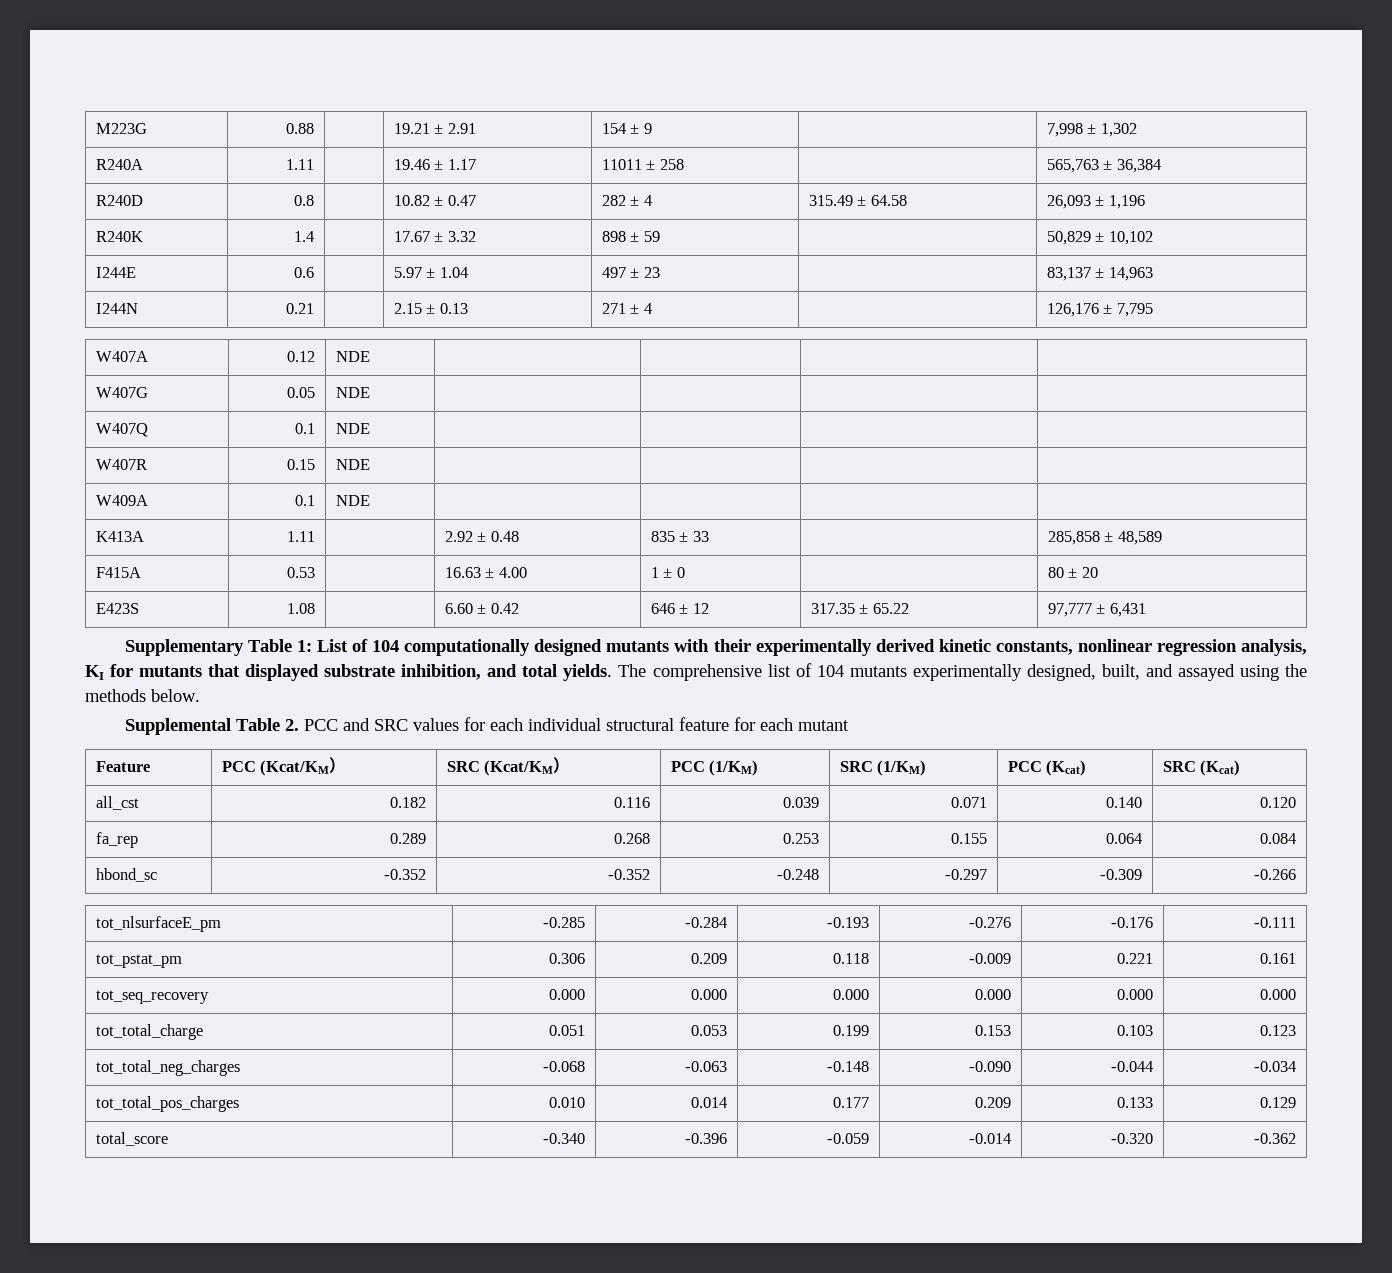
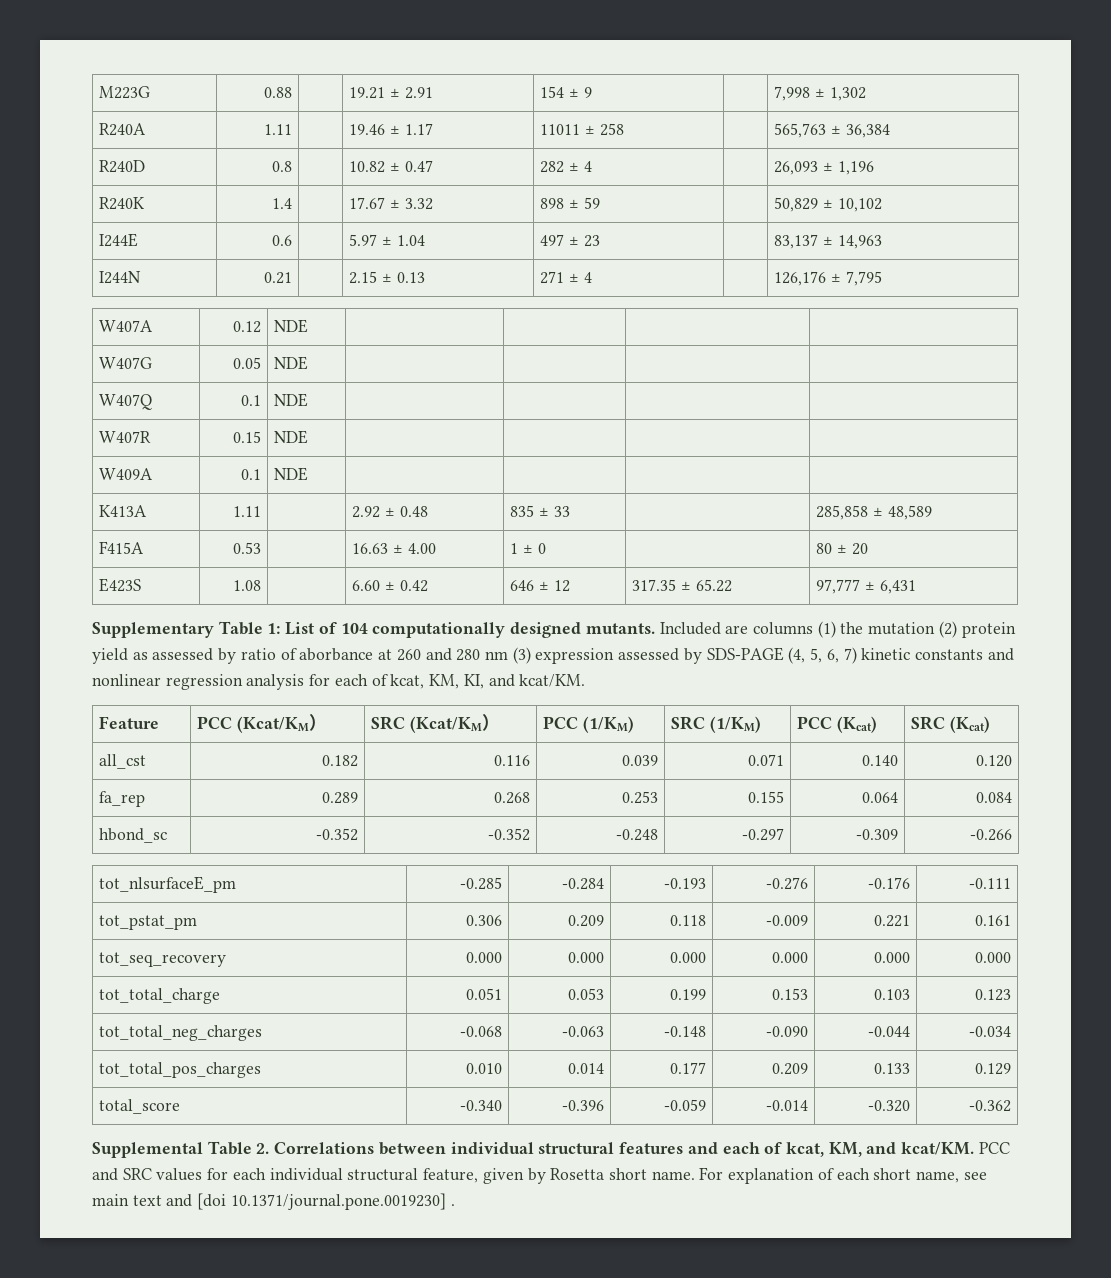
- R240D | 0.8 | | 10.82 ± 0.47 | 282 ± 4 | 315.49 ± 64.58 | 26,093 ± 1,196
+ R240D | 0.8 | | 10.82 ± 0.47 | 282 ± 4 | | 26,093 ± 1,196
- Supplementary Table 1: List of 104 computationally designed mutants with their experimentally derived kinetic constants, nonlinear regression analysis, KI for mutants that displayed substrate inhibition, and total yields. The comprehensive list of 104 mutants experimentally designed, built, and assayed using the methods below.
- Supplemental Table 2. PCC and SRC values for each individual structural feature for each mutant
+ Supplementary Table 1: List of 104 computationally designed mutants. Included are columns (1) the mutation (2) protein yield as assessed by ratio of aborbance at 260 and 280 nm (3) expression assessed by SDS-PAGE (4, 5, 6, 7) kinetic constants and nonlinear regression analysis for each of kcat, KM, KI, and kcat/KM.
+ Supplemental Table 2. Correlations between individual structural features and each of kcat, KM, and kcat/KM. PCC and SRC values for each individual structural feature, given by Rosetta short name. For explanation of each short name, see main text and [doi 10.1371/journal.pone.0019230] .

